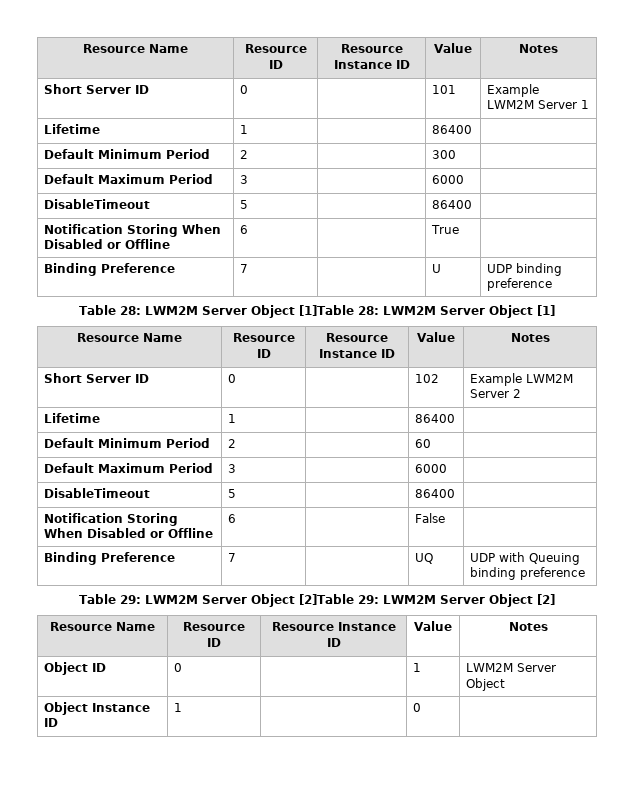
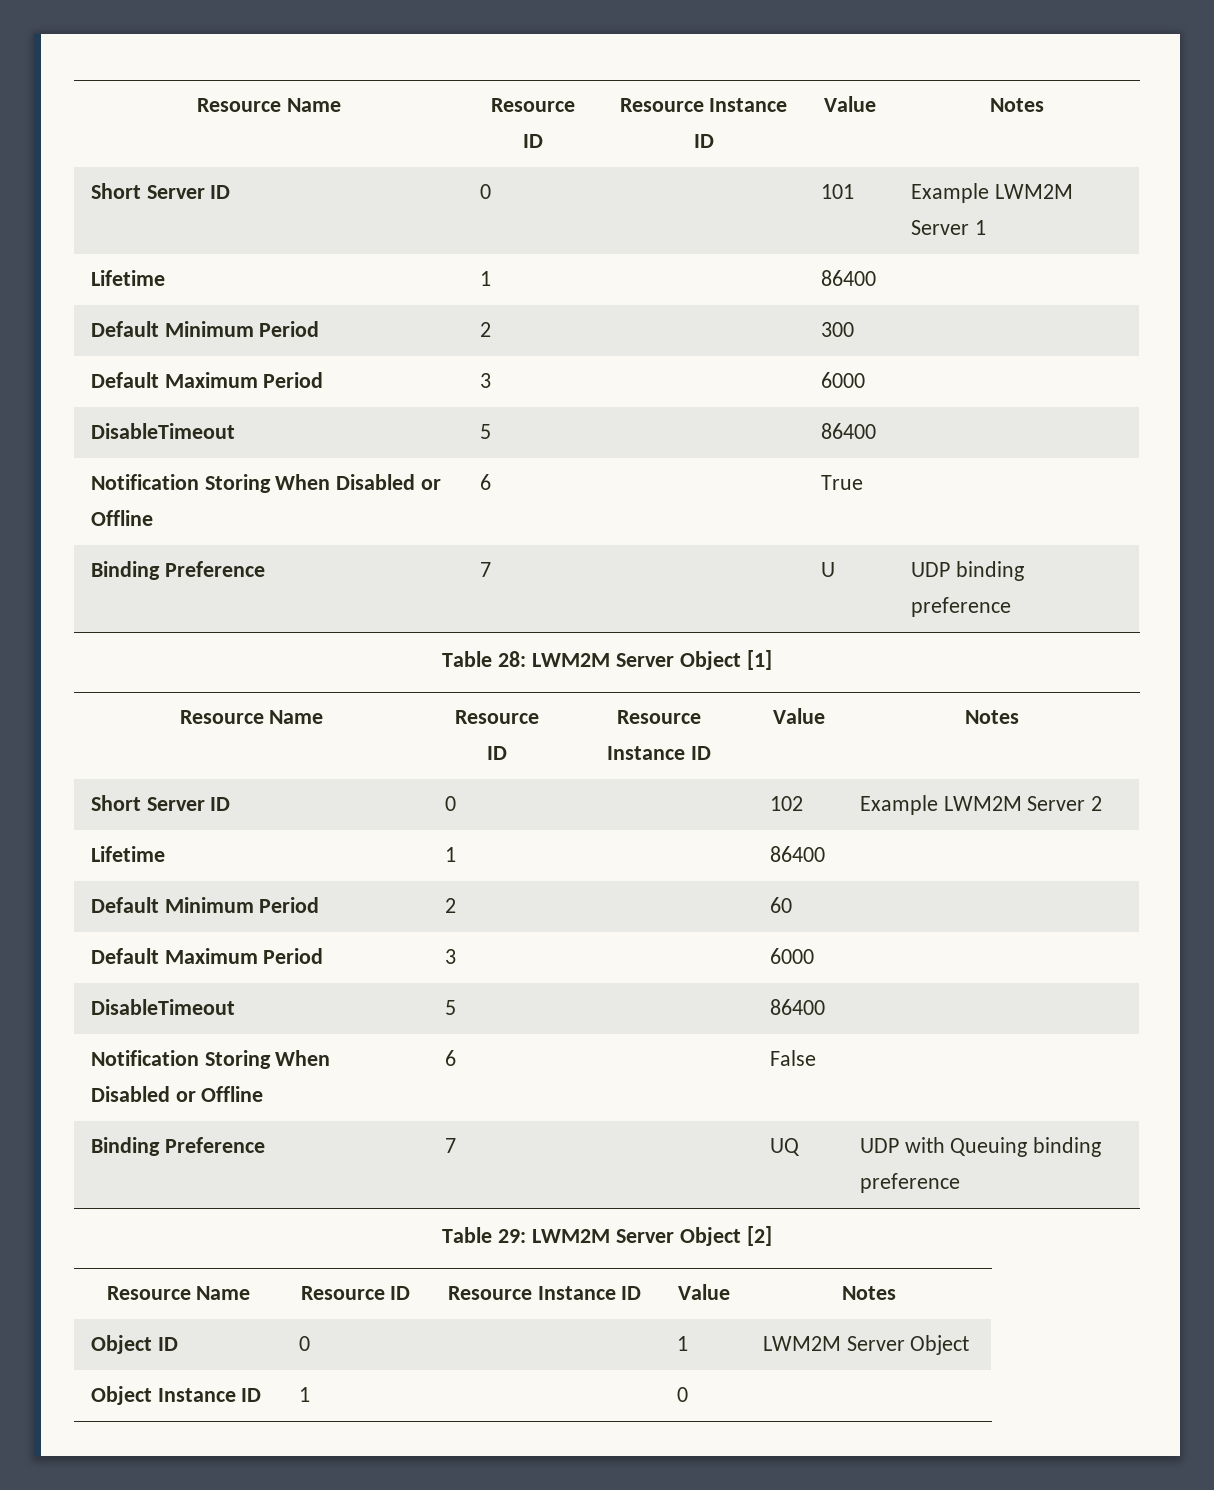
- Table 28: LWM2M Server Object [1]Table 28: LWM2M Server Object [1]
+ Table 28: LWM2M Server Object [1]
- Table 29: LWM2M Server Object [2]Table 29: LWM2M Server Object [2]
+ Table 29: LWM2M Server Object [2]

